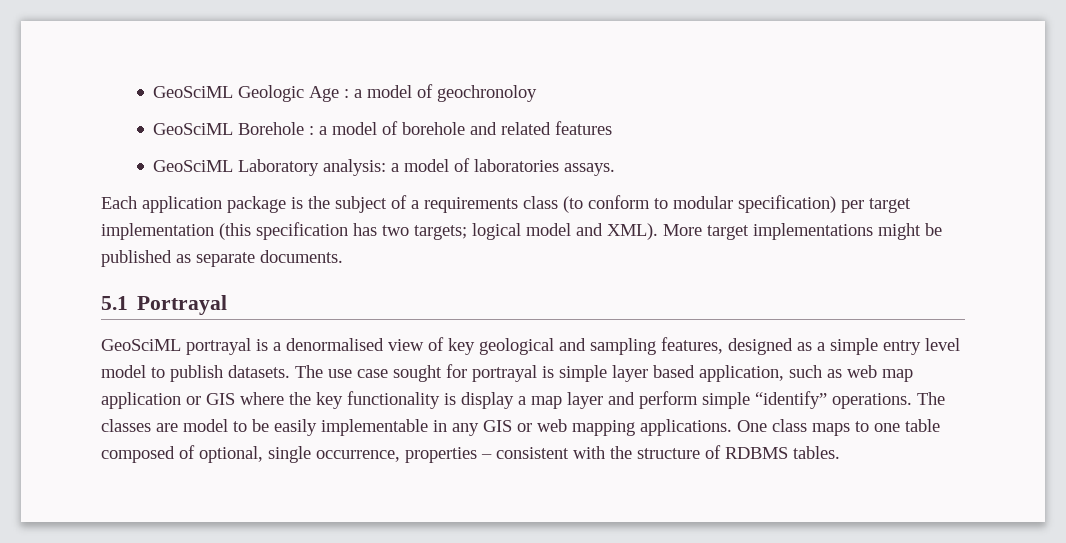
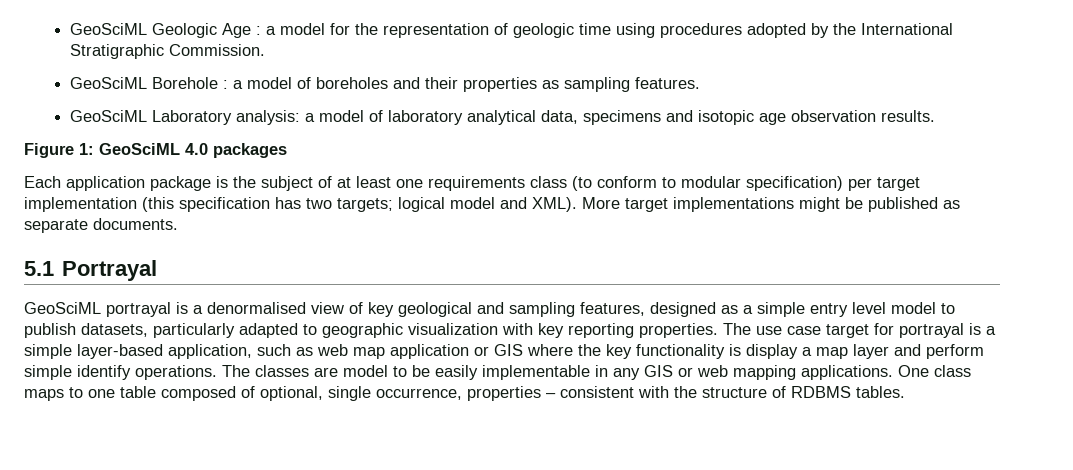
- GeoSciML Geologic Age : a model of geochronoloy
+ GeoSciML Geologic Age : a model for the representation of geologic time using procedures adopted by the International Stratigraphic Commission.
- GeoSciML Borehole : a model of borehole and related features
+ GeoSciML Borehole : a model of boreholes and their properties as sampling features.
- GeoSciML Laboratory analysis: a model of laboratories assays.
+ GeoSciML Laboratory analysis: a model of laboratory analytical data, specimens and isotopic age observation results.
+ Figure 1: GeoSciML 4.0 packages
- Each application package is the subject of a requirements class (to conform to modular specification) per target implementation (this specification has two targets; logical model and XML).
+ Each application package is the subject of at least one requirements class (to conform to modular specification) per target implementation (this specification has two targets; logical model and XML).
- GeoSciML portrayal is a denormalised view of key geological and sampling features, designed as a simple entry level model to publish datasets.
+ GeoSciML portrayal is a denormalised view of key geological and sampling features, designed as a simple entry level model to publish datasets, particularly adapted to geographic visualization with key reporting properties.
- The use case sought for portrayal is simple layer based application, such as web map application or GIS where the key functionality is display a map layer and perform simple “identify” operations.
+ The use case target for portrayal is a simple layer-based application, such as web map application or GIS where the key functionality is display a map layer and perform simple identify operations.

